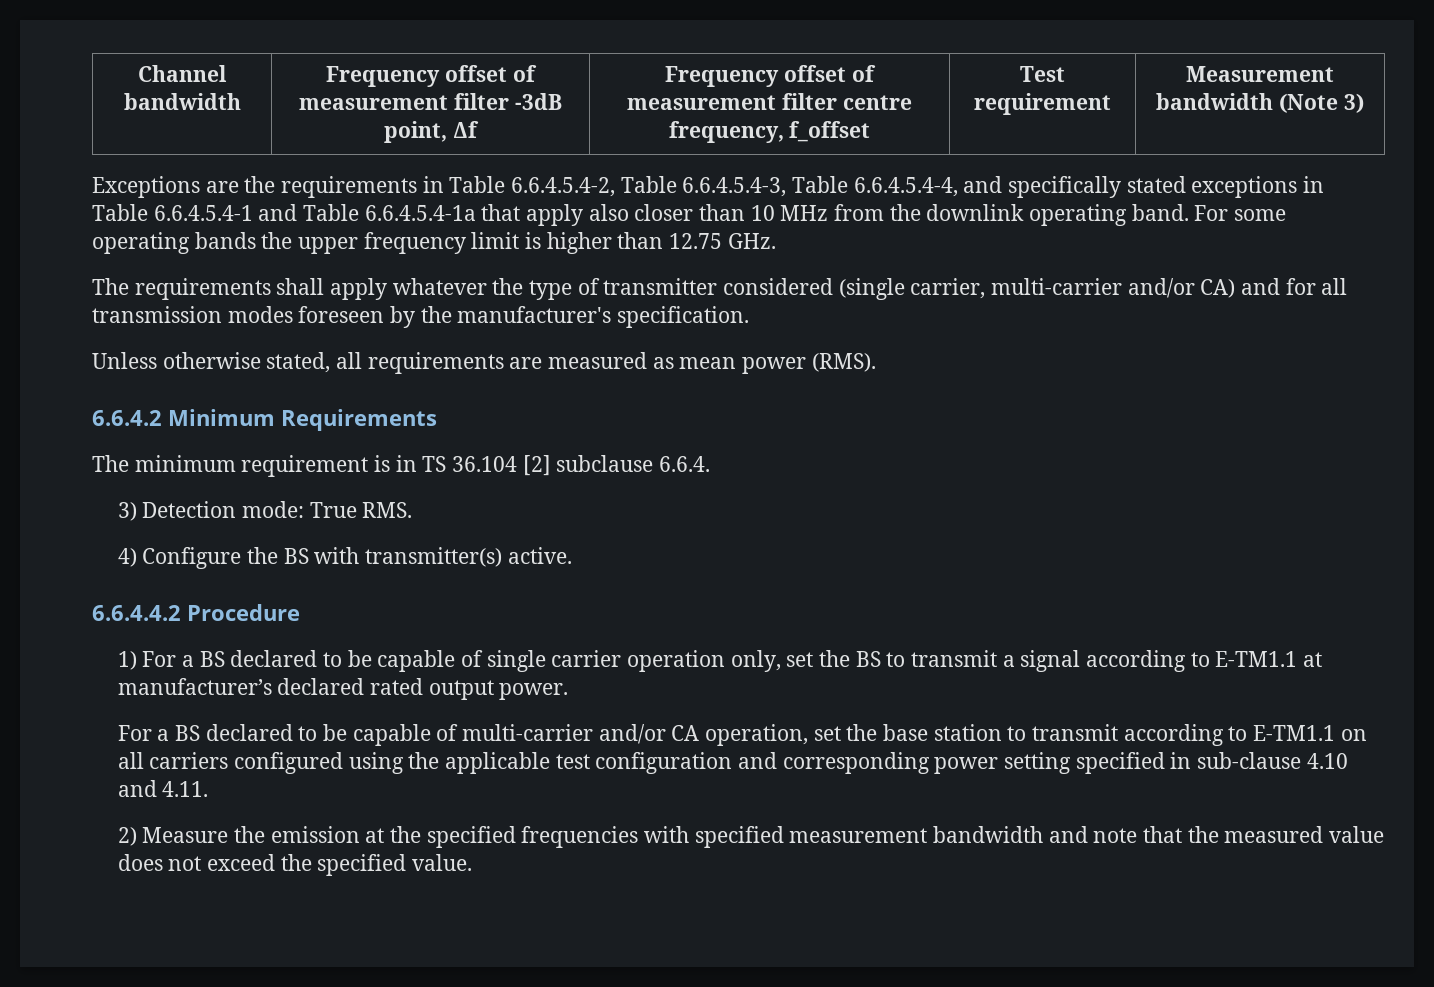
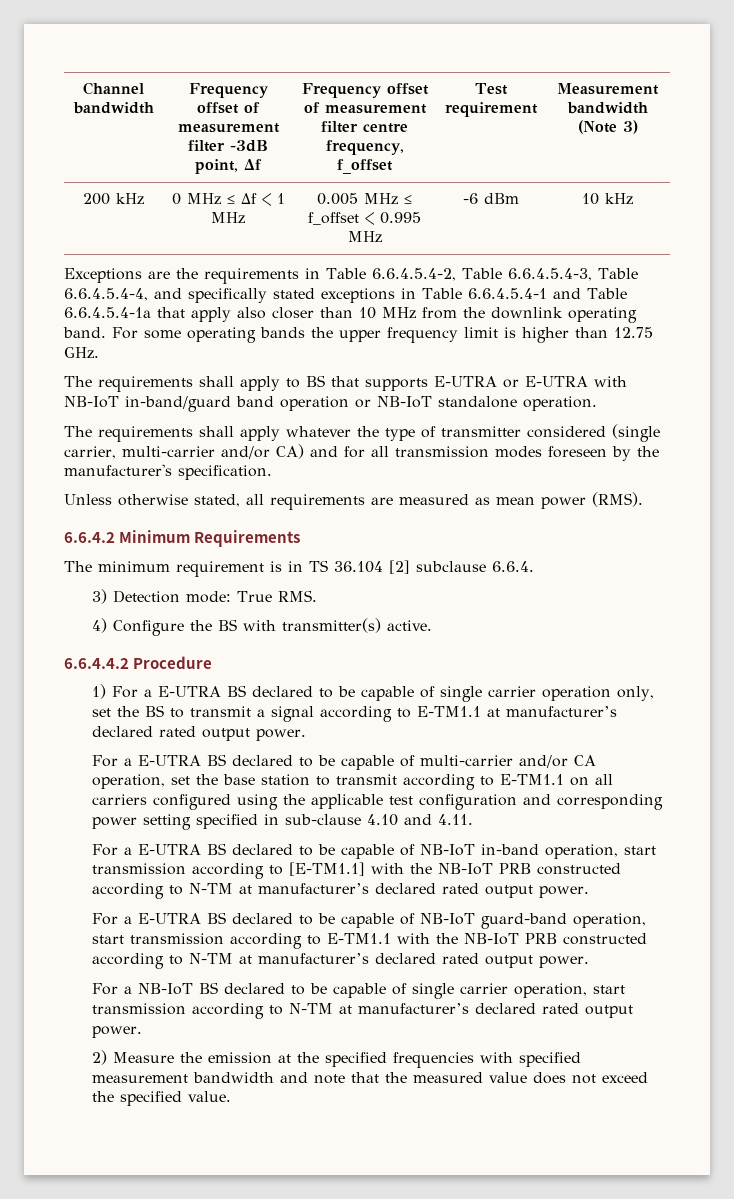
+ 200 kHz | 0 MHz ≤ Δf < 1 MHz | 0.005 MHz ≤ f_offset < 0.995 MHz | -6 dBm | 10 kHz
+ The requirements shall apply to BS that supports E-UTRA or E-UTRA with NB-IoT in-band/guard band operation or NB-IoT standalone operation.
- 1) For a BS declared to be capable of single carrier operation only, set the BS to transmit a signal according to E-TM1.1 at manufacturer’s declared rated output power.
+ 1) For a E-UTRA BS declared to be capable of single carrier operation only, set the BS to transmit a signal according to E-TM1.1 at manufacturer’s declared rated output power.
- For a BS declared to be capable of multi-carrier and/or CA operation, set the base station to transmit according to E-TM1.1 on all carriers configured using the applicable test configuration and corresponding power setting specified in sub-clause 4.10 and 4.11.
+ For a E-UTRA BS declared to be capable of multi-carrier and/or CA operation, set the base station to transmit according to E-TM1.1 on all carriers configured using the applicable test configuration and corresponding power setting specified in sub-clause 4.10 and 4.11.
+ For a E-UTRA BS declared to be capable of NB-IoT in-band operation, start transmission according to [E-TM1.1] with the NB-IoT PRB constructed according to N-TM at manufacturer’s declared rated output power.
+ For a E-UTRA BS declared to be capable of NB-IoT guard-band operation, start transmission according to E-TM1.1 with the NB-IoT PRB constructed according to N-TM at manufacturer’s declared rated output power.
+ For a NB-IoT BS declared to be capable of single carrier operation, start transmission according to N-TM at manufacturer’s declared rated output power.

